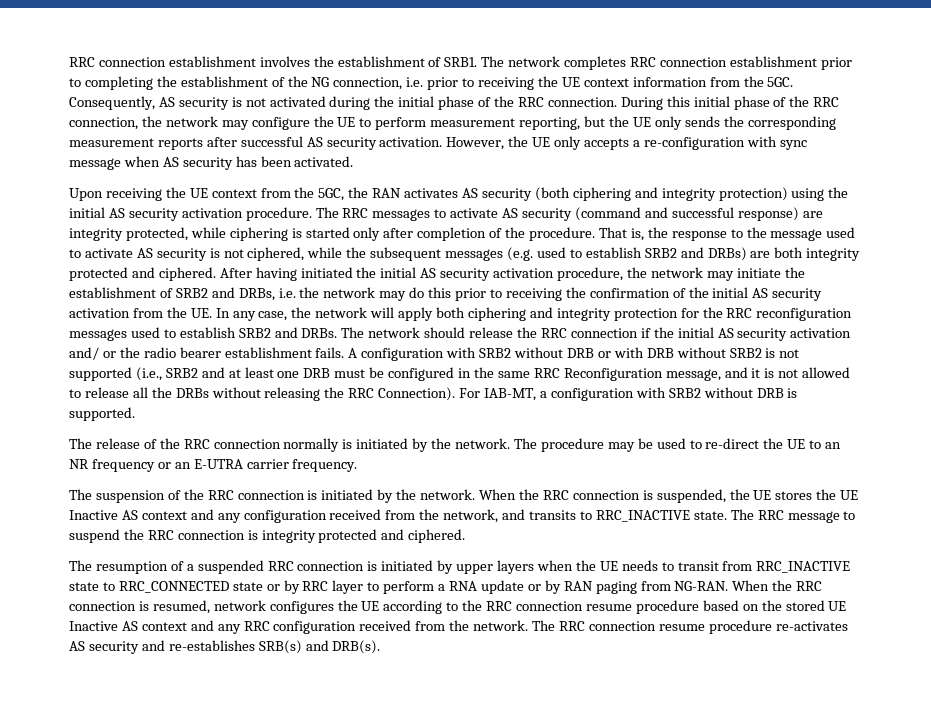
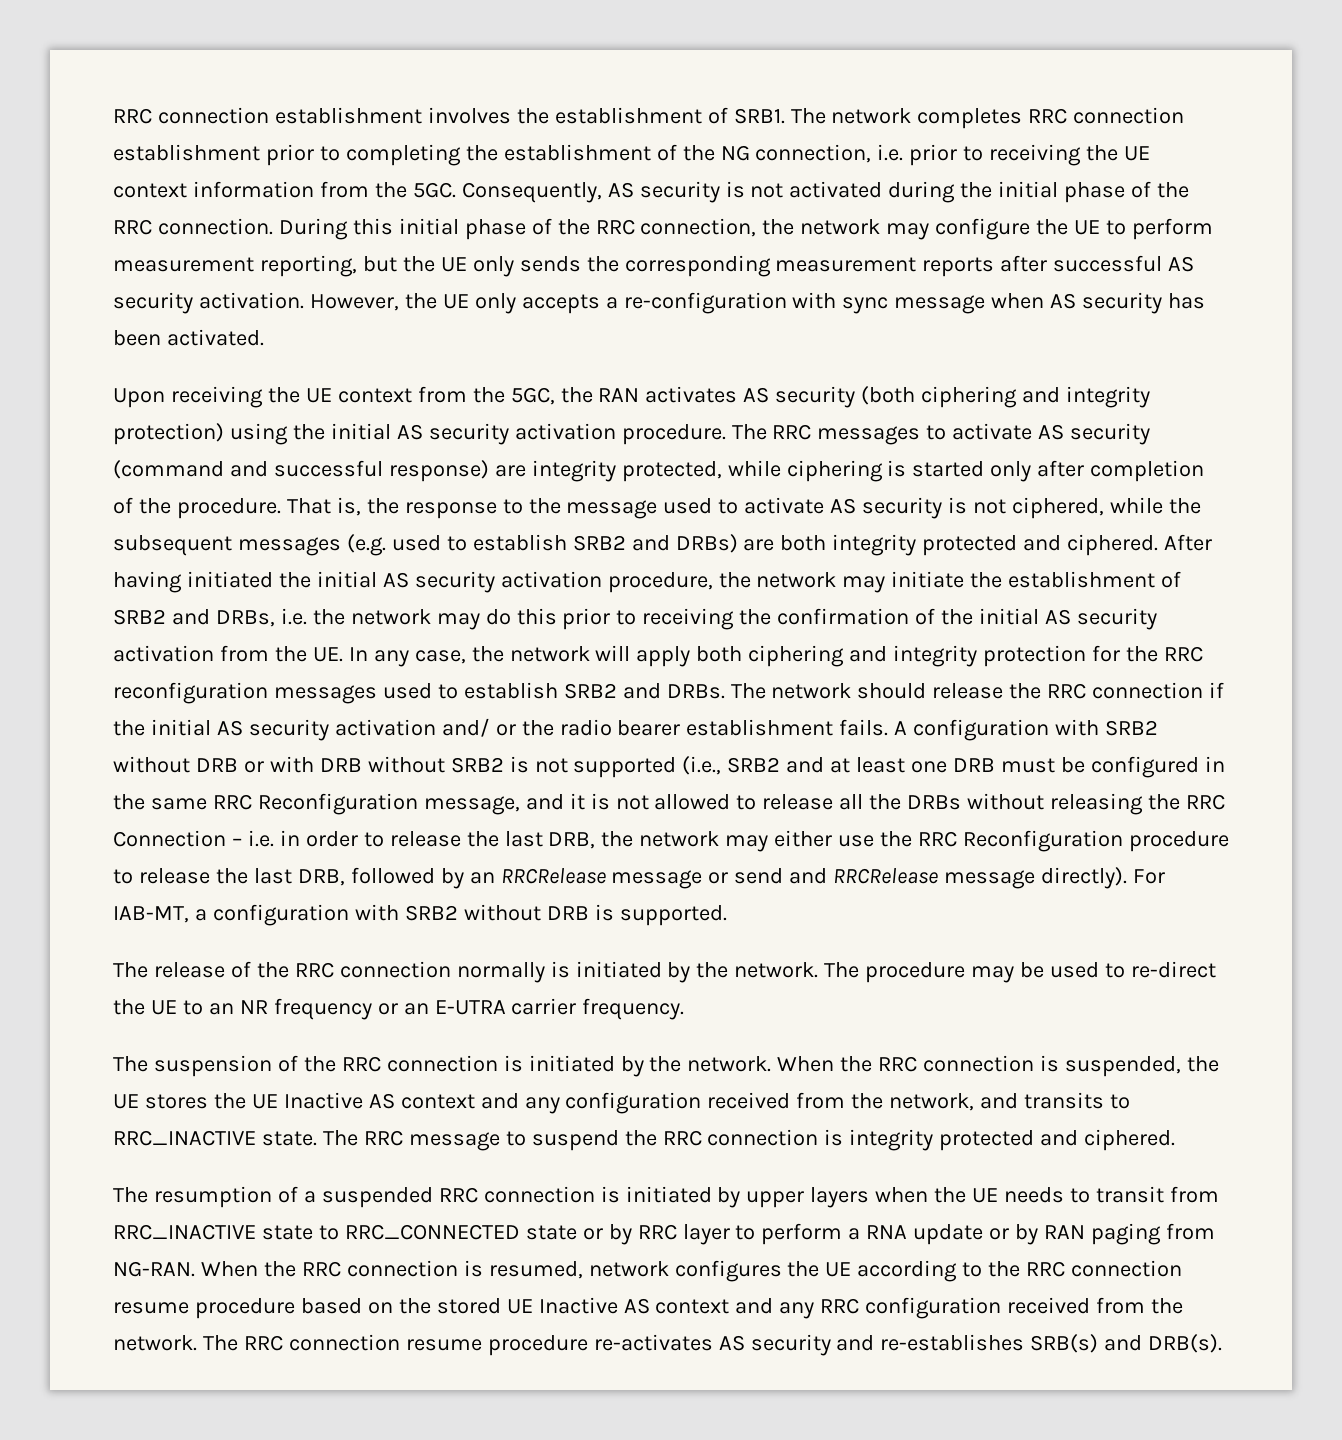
- A configuration with SRB2 without DRB or with DRB without SRB2 is not supported (i.e., SRB2 and at least one DRB must be configured in the same RRC Reconfiguration message, and it is not allowed to release all the DRBs without releasing the RRC Connection).
+ A configuration with SRB2 without DRB or with DRB without SRB2 is not supported (i.e., SRB2 and at least one DRB must be configured in the same RRC Reconfiguration message, and it is not allowed to release all the DRBs without releasing the RRC Connection – i.e. in order to release the last DRB, the network may either use the RRC Reconfiguration procedure to release the last DRB, followed by an RRCRelease message or send and RRCRelease message directly).

